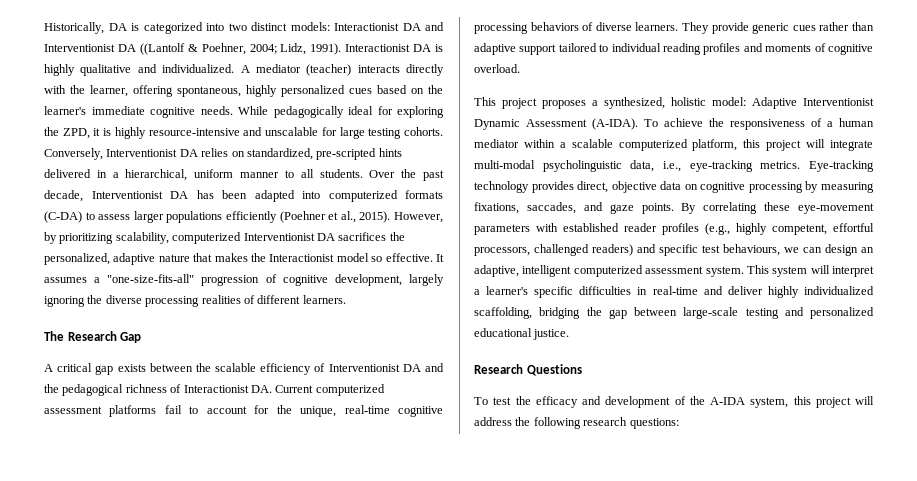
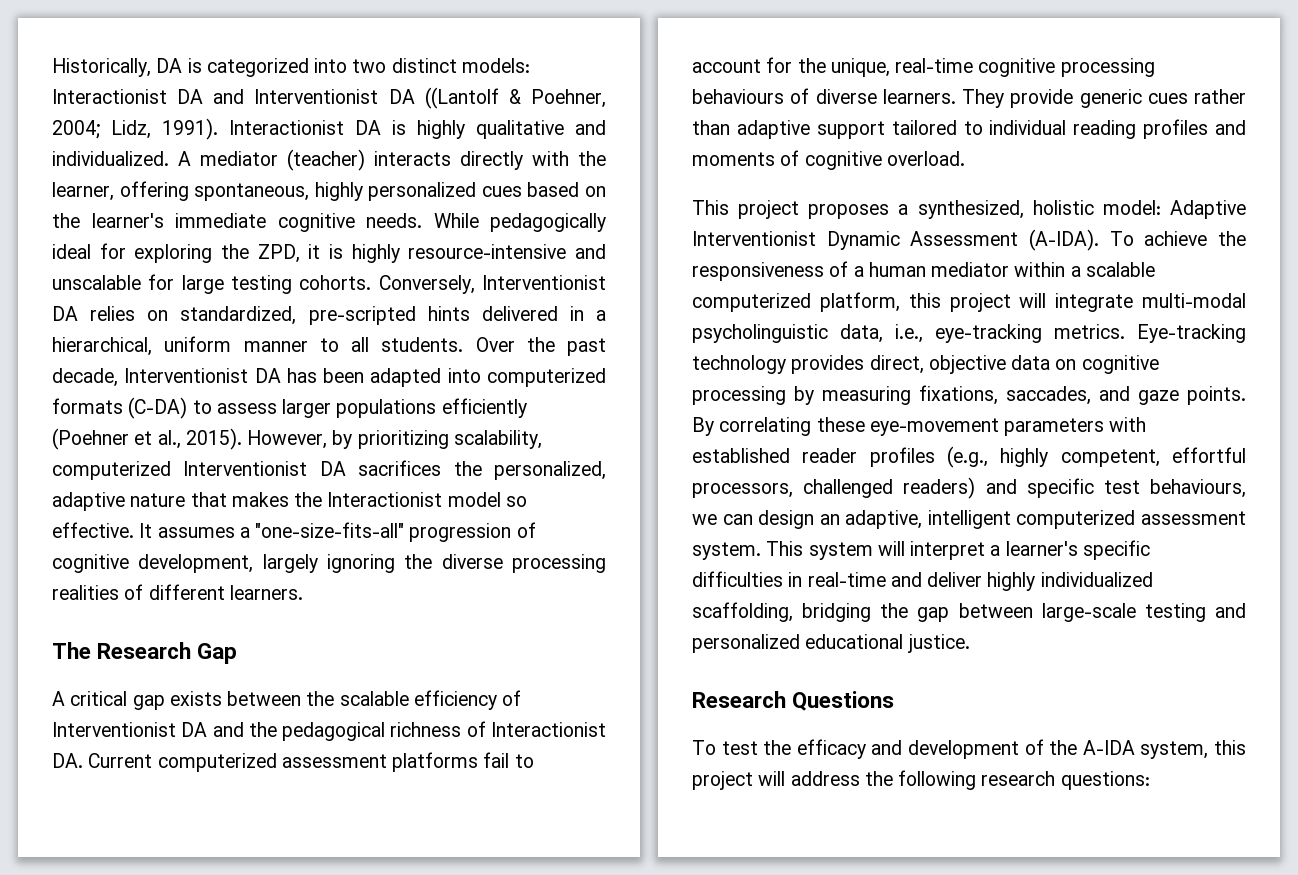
- A critical gap exists between the scalable efficiency of Interventionist DA and the pedagogical richness of Interactionist DA. Current computerized assessment platforms fail to account for the unique, real-time cognitive processing behaviors of diverse learners.
+ A critical gap exists between the scalable efficiency of Interventionist DA and the pedagogical richness of Interactionist DA. Current computerized assessment platforms fail to account for the unique, real-time cognitive processing behaviours of diverse learners.

